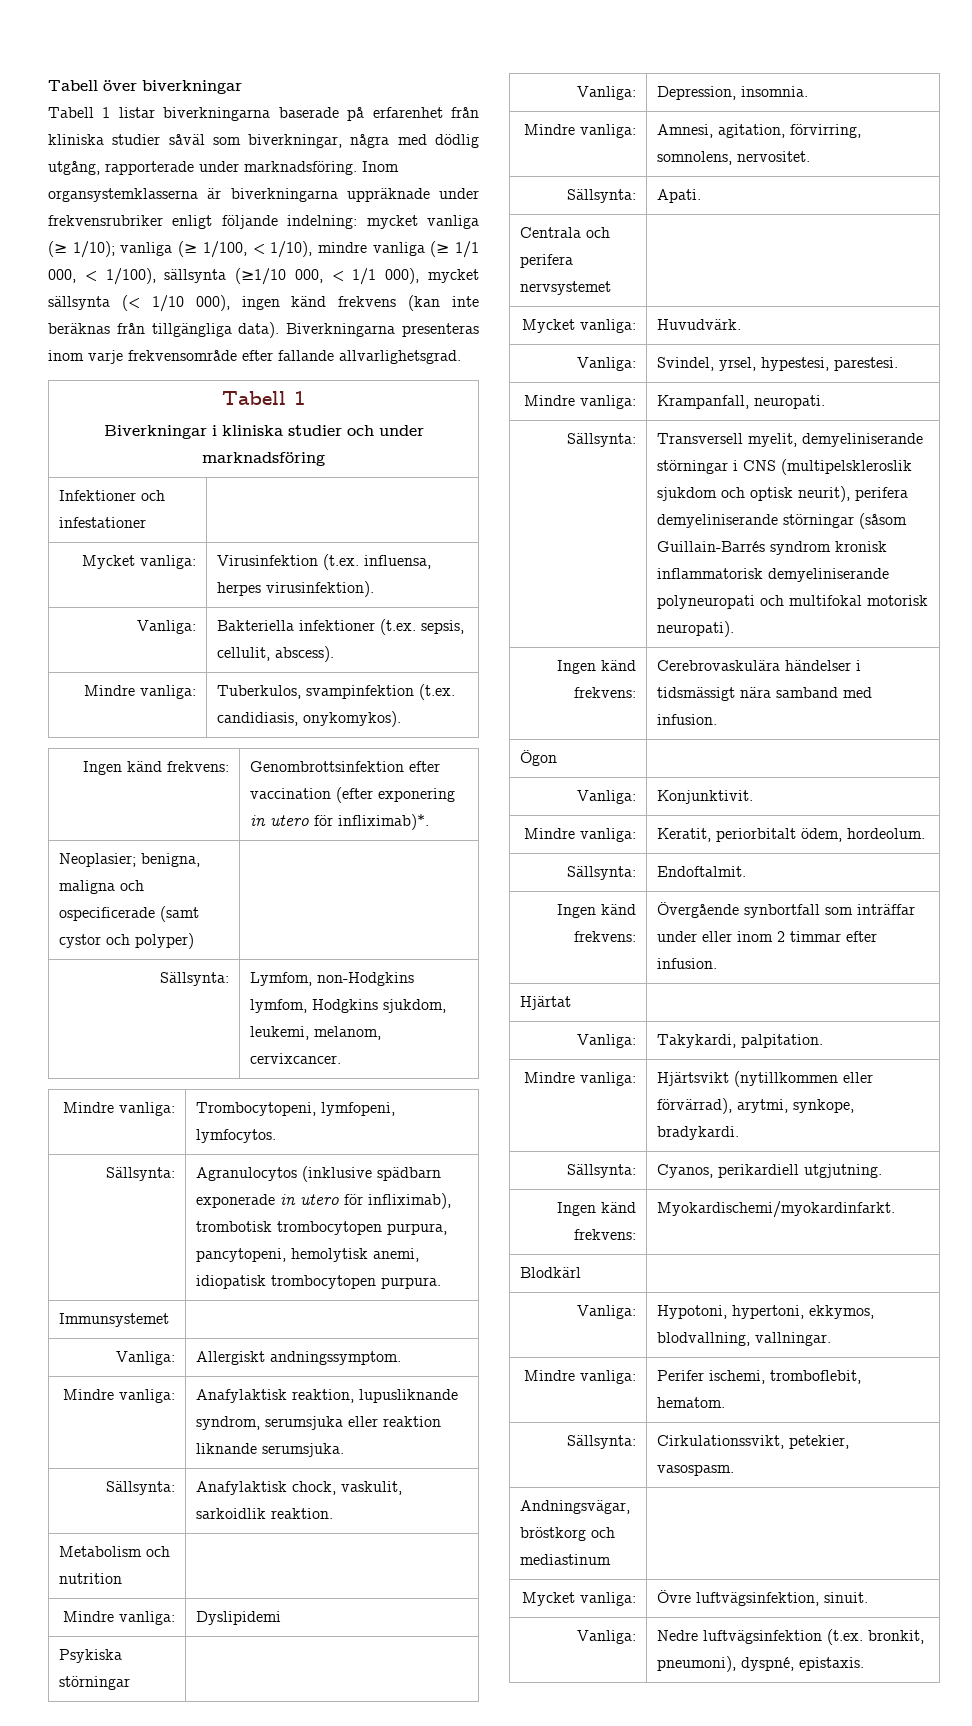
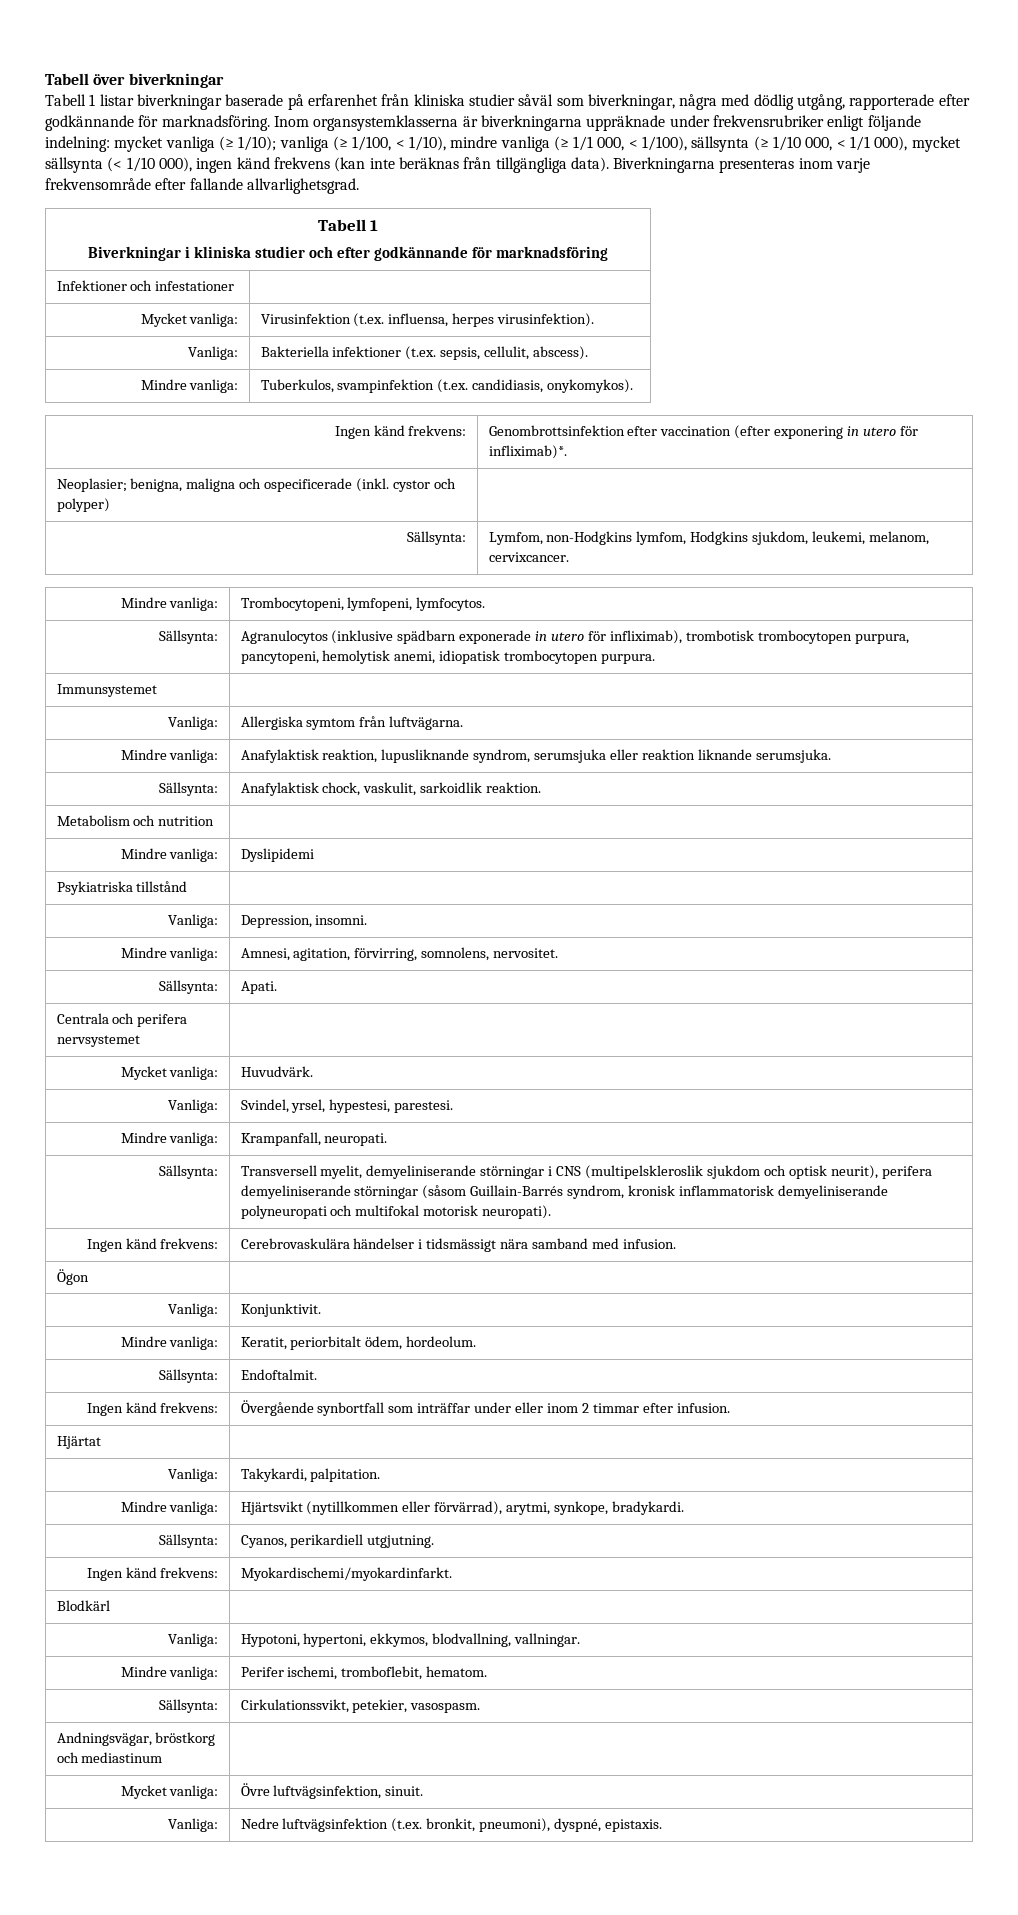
- Tabell 1 listar biverkningarna baserade på erfarenhet från kliniska studier såväl som biverkningar, några med dödlig utgång, rapporterade under marknadsföring.
+ Tabell 1 listar biverkningar baserade på erfarenhet från kliniska studier såväl som biverkningar, några med dödlig utgång, rapporterade efter godkännande för marknadsföring.
- Inom organsystemklasserna är biverkningarna uppräknade under frekvensrubriker enligt följande indelning: mycket vanliga (≥ 1/10); vanliga (≥ 1/100, < 1/10), mindre vanliga (≥ 1/1 000, < 1/100), sällsynta (≥1/10 000, < 1/1 000), mycket sällsynta (< 1/10 000), ingen känd frekvens (kan inte beräknas från tillgängliga data).
+ Inom organsystemklasserna är biverkningarna uppräknade under frekvensrubriker enligt följande indelning: mycket vanliga (≥ 1/10); vanliga (≥ 1/100, < 1/10), mindre vanliga (≥ 1/1 000, < 1/100), sällsynta (≥ 1/10 000, < 1/1 000), mycket sällsynta (< 1/10 000), ingen känd frekvens (kan inte beräknas från tillgängliga data).
  Biverkningarna presenteras inom varje frekvensområde efter fallande allvarlighetsgrad.
  Tabell 1
- Biverkningar i kliniska studier och under marknadsföring
+ Biverkningar i kliniska studier och efter godkännande för marknadsföring
- Neoplasier; benigna, maligna och ospecificerade (samt cystor och polyper) |
+ Neoplasier; benigna, maligna och ospecificerade (inkl. cystor och polyper) |
- Vanliga: | Allergiskt andningssymptom.
+ Vanliga: | Allergiska symtom från luftvägarna.
- Psykiska störningar |
+ Psykiatriska tillstånd |
- Vanliga: | Depression, insomnia.
+ Vanliga: | Depression, insomni.
- Sällsynta: | Transversell myelit, demyeliniserande störningar i CNS (multipelskleroslik sjukdom och optisk neurit), perifera demyeliniserande störningar (såsom Guillain-Barrés syndrom kronisk inflammatorisk demyeliniserande polyneuropati och multifokal motorisk neuropati).
+ Sällsynta: | Transversell myelit, demyeliniserande störningar i CNS (multipelskleroslik sjukdom och optisk neurit), perifera demyeliniserande störningar (såsom Guillain-Barrés syndrom, kronisk inflammatorisk demyeliniserande polyneuropati och multifokal motorisk neuropati).

